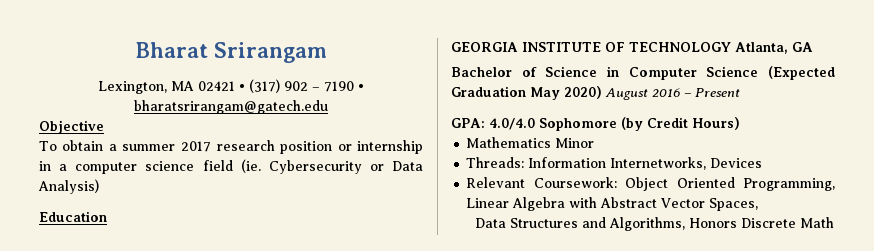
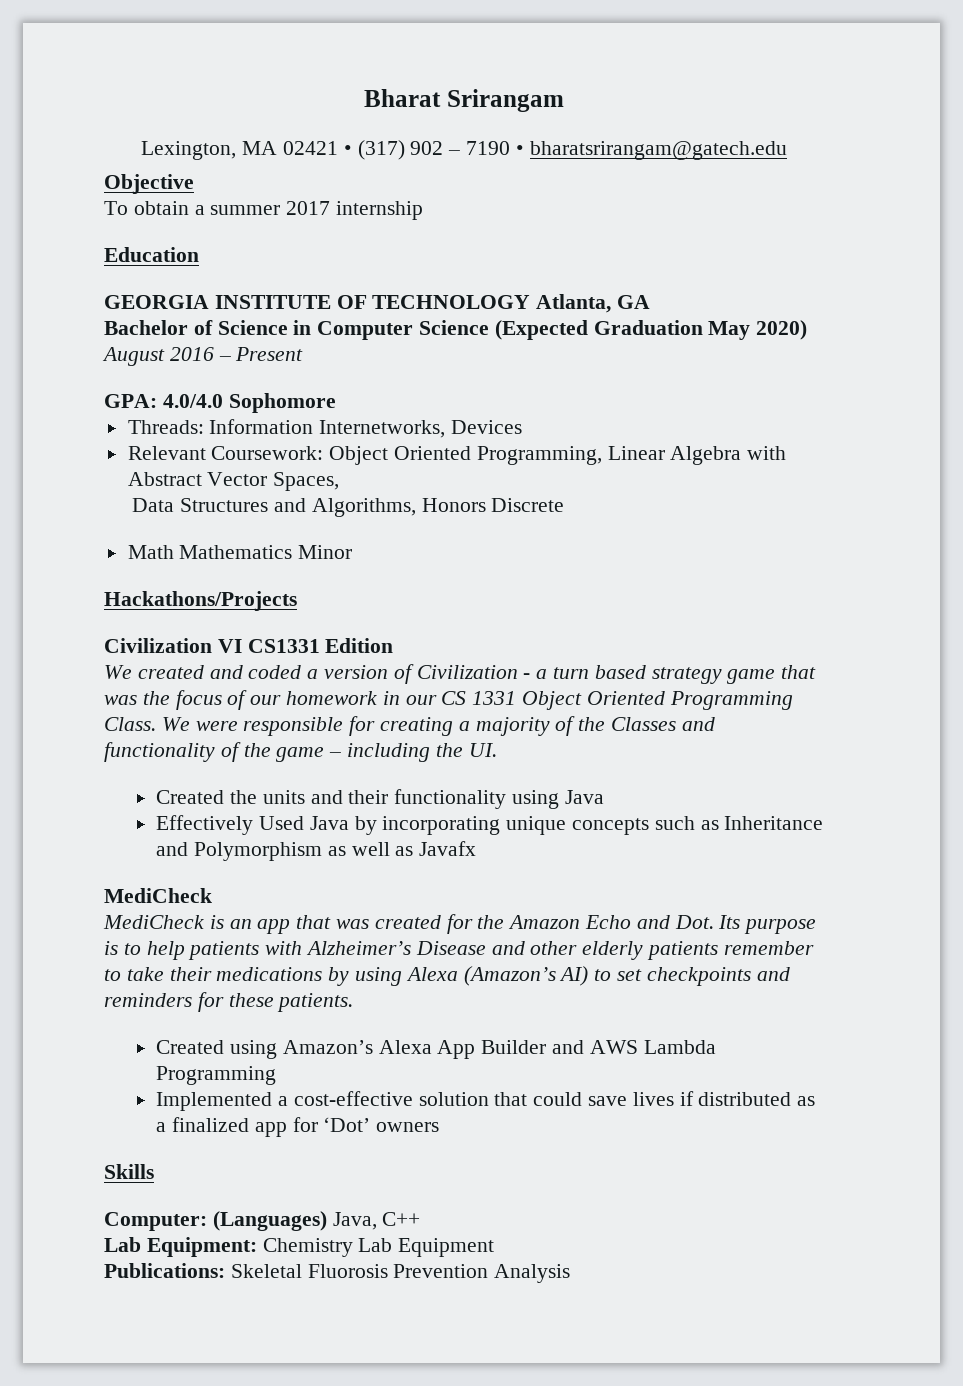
- To obtain a summer 2017 research position or internship in a computer science field (ie. Cybersecurity or Data Analysis)
+ To obtain a summer 2017 internship
- GPA: 4.0/4.0 Sophomore (by Credit Hours)
- Mathematics Minor
+ GPA: 4.0/4.0 Sophomore
- Data Structures and Algorithms, Honors Discrete Math
+ Data Structures and Algorithms, Honors Discrete
+ Math Mathematics Minor
+ Hackathons/Projects
+ Civilization VI CS1331 Edition
+ We created and coded a version of Civilization - a turn based strategy game that was the focus of our homework in our CS 1331 Object Oriented Programming Class. We were responsible for creating a majority of the Classes and functionality of the game – including the UI.
+ Created the units and their functionality using Java
+ Effectively Used Java by incorporating unique concepts such as Inheritance and Polymorphism as well as Javafx
+ MediCheck
+ MediCheck is an app that was created for the Amazon Echo and Dot. Its purpose is to help patients with Alzheimer’s Disease and other elderly patients remember to take their medications by using Alexa (Amazon’s AI) to set checkpoints and reminders for these patients.
+ Created using Amazon’s Alexa App Builder and AWS Lambda Programming
+ Implemented a cost-effective solution that could save lives if distributed as a finalized app for ‘Dot’ owners
+ Skills
+ Computer: (Languages) Java, C++
+ Lab Equipment: Chemistry Lab Equipment
+ Publications: Skeletal Fluorosis Prevention Analysis

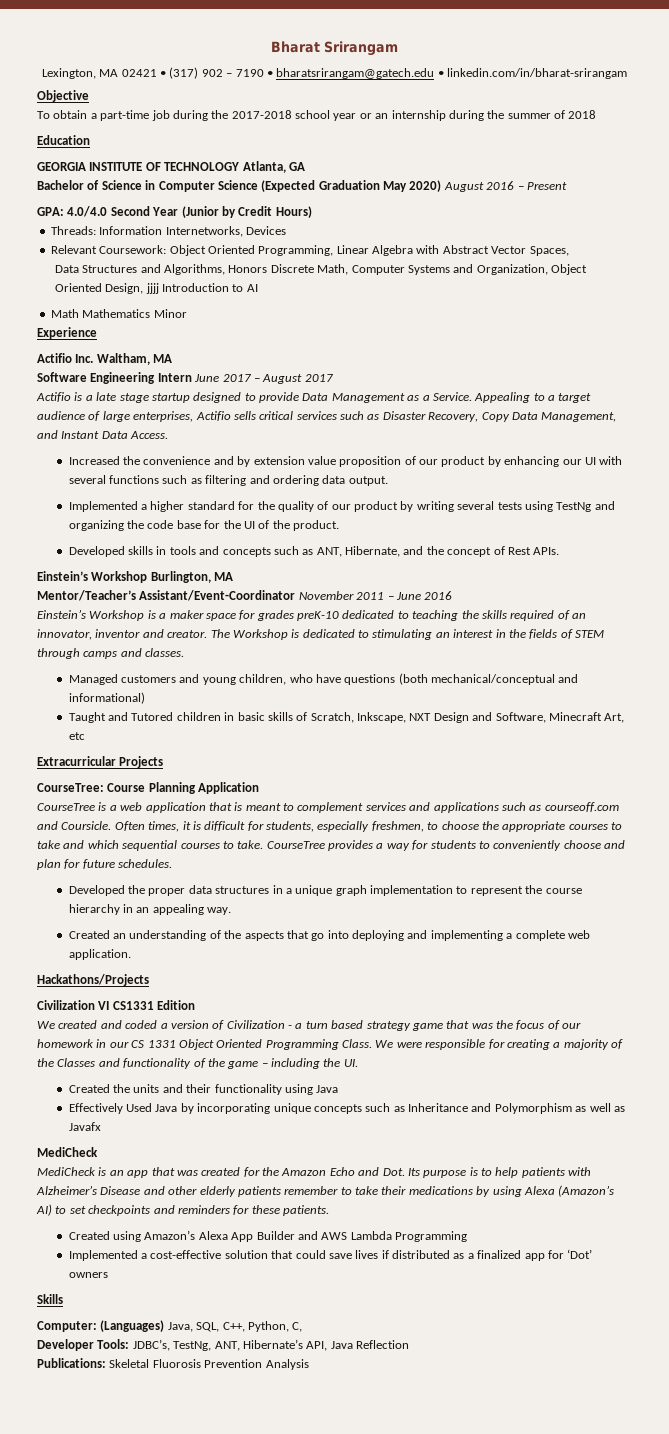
- Lexington, MA 02421 • (317) 902 – 7190 • bharatsrirangam@gatech.edu
+ Lexington, MA 02421 • (317) 902 – 7190 • bharatsrirangam@gatech.edu • linkedin.com/in/bharat-srirangam
- To obtain a summer 2017 internship
+ To obtain a part-time job during the 2017-2018 school year or an internship during the summer of 2018
- GPA: 4.0/4.0 Sophomore
+ GPA: 4.0/4.0 Second Year (Junior by Credit Hours)
- Data Structures and Algorithms, Honors Discrete
+ Data Structures and Algorithms, Honors Discrete Math, Computer Systems and Organization, Object Oriented Design, jjjj Introduction to AI
  Math Mathematics Minor
+ Experience
+ Actifio Inc. Waltham, MA
+ Software Engineering Intern June 2017 – August 2017
+ Actifio is a late stage startup designed to provide Data Management as a Service. Appealing to a target audience of large enterprises, Actifio sells critical services such as Disaster Recovery, Copy Data Management, and Instant Data Access.
+ Increased the convenience and by extension value proposition of our product by enhancing our UI with several functions such as filtering and ordering data output.
+ Implemented a higher standard for the quality of our product by writing several tests using TestNg and organizing the code base for the UI of the product.
+ Developed skills in tools and concepts such as ANT, Hibernate, and the concept of Rest APIs.
+ Einstein’s Workshop Burlington, MA
+ Mentor/Teacher’s Assistant/Event-Coordinator November 2011 – June 2016
+ Einstein’s Workshop is a maker space for grades preK-10 dedicated to teaching the skills required of an innovator, inventor and creator. The Workshop is dedicated to stimulating an interest in the fields of STEM through camps and classes.
+ Managed customers and young children, who have questions (both mechanical/conceptual and informational)
+ Taught and Tutored children in basic skills of Scratch, Inkscape, NXT Design and Software, Minecraft Art, etc
+ Extracurricular Projects
+ CourseTree: Course Planning Application
+ CourseTree is a web application that is meant to complement services and applications such as courseoff.com and Coursicle. Often times, it is difficult for students, especially freshmen, to choose the appropriate courses to take and which sequential courses to take. CourseTree provides a way for students to conveniently choose and plan for future schedules.
+ Developed the proper data structures in a unique graph implementation to represent the course hierarchy in an appealing way.
+ Created an understanding of the aspects that go into deploying and implementing a complete web application.
- Computer: (Languages) Java, C++
- Lab Equipment: Chemistry Lab Equipment
+ Computer: (Languages) Java, SQL, C++, Python, C,
+ Developer Tools: JDBC’s, TestNg, ANT, Hibernate’s API, Java Reflection

